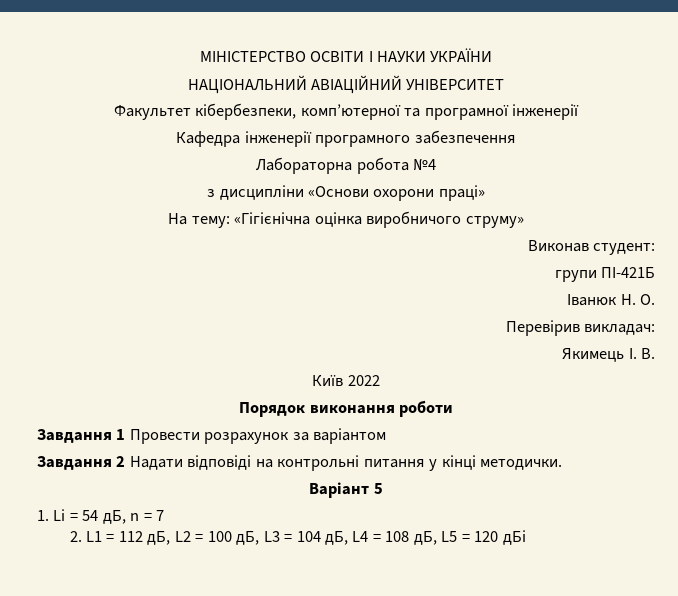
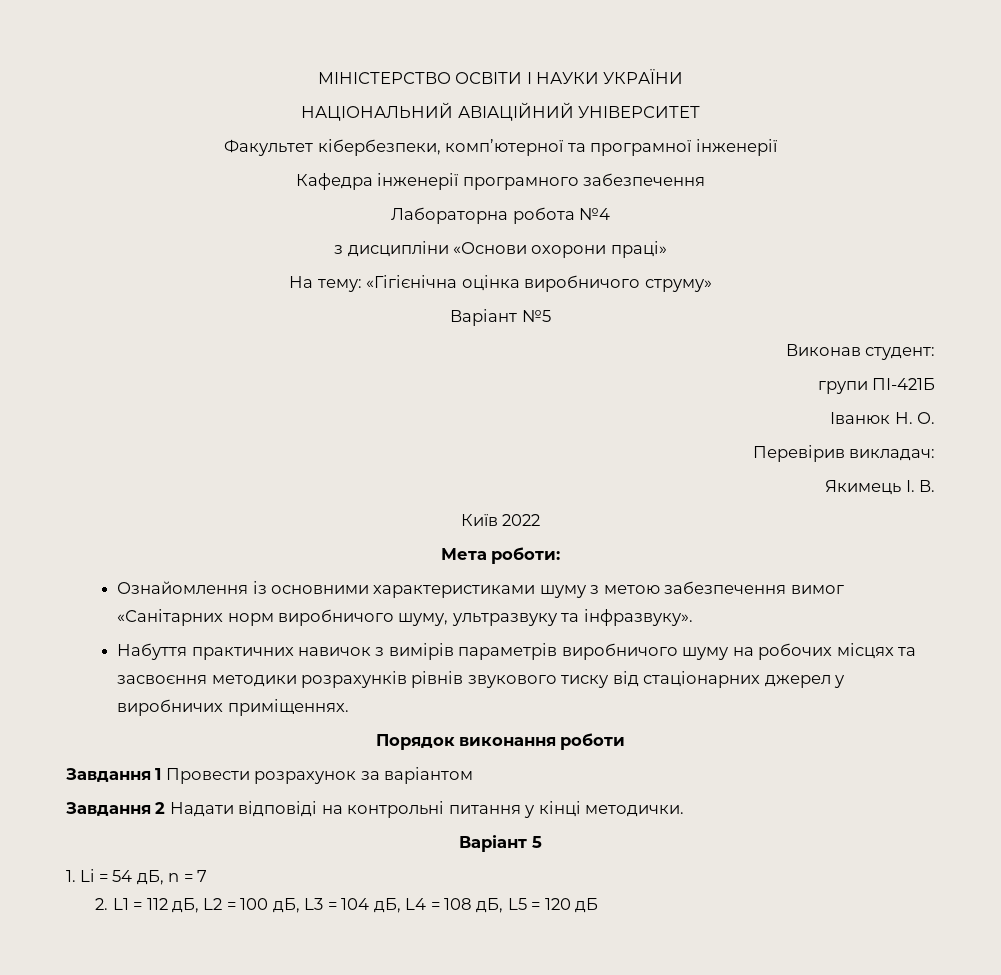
+ Варіант №5
+ Мета роботи:
+ Ознайомлення із основними характеристиками шуму з метою забезпечення вимог «Санітарних норм виробничого шуму, ультразвуку та інфразвуку».
+ Набуття практичних навичок з вимірів параметрів виробничого шуму на робочих місцях та засвоєння методики розрахунків рівнів звукового тиску від стаціонарних джерел у виробничих приміщеннях.
- 2. L1 = 112 дБ, L2 = 100 дБ, L3 = 104 дБ, L4 = 108 дБ, L5 = 120 дБі
+ 2. L1 = 112 дБ, L2 = 100 дБ, L3 = 104 дБ, L4 = 108 дБ, L5 = 120 дБ

